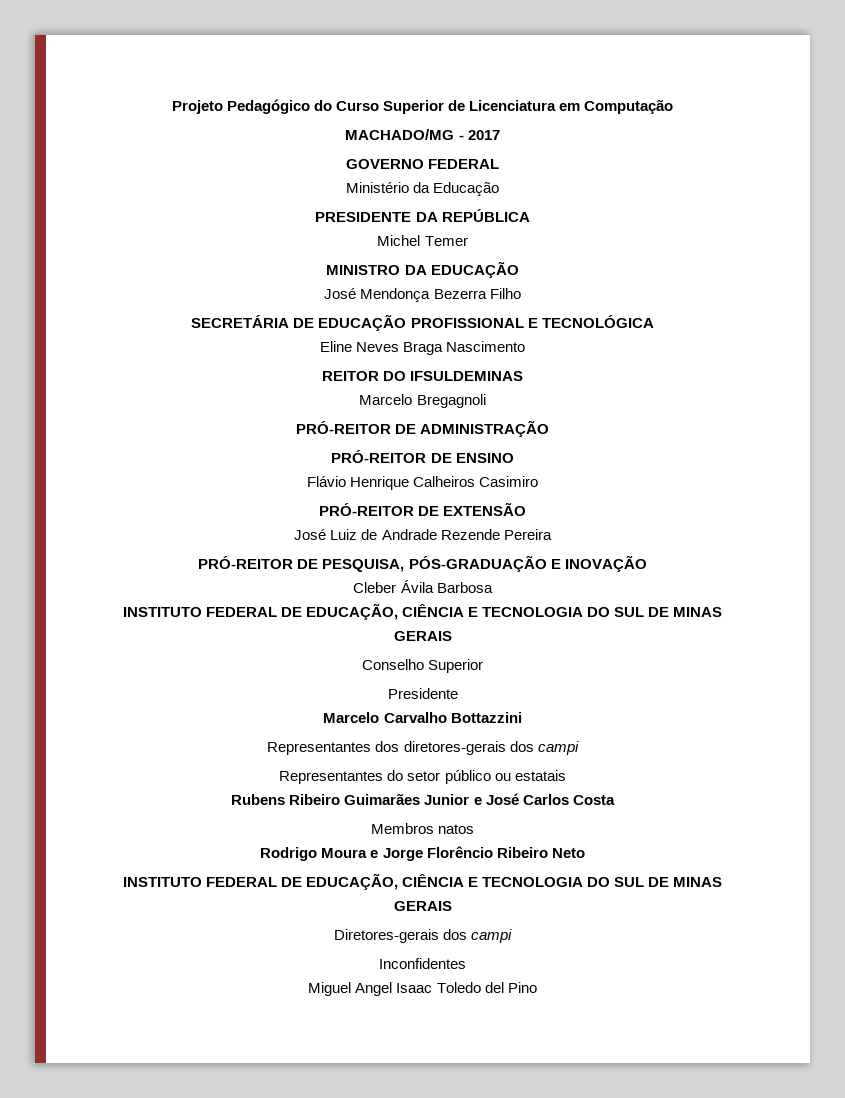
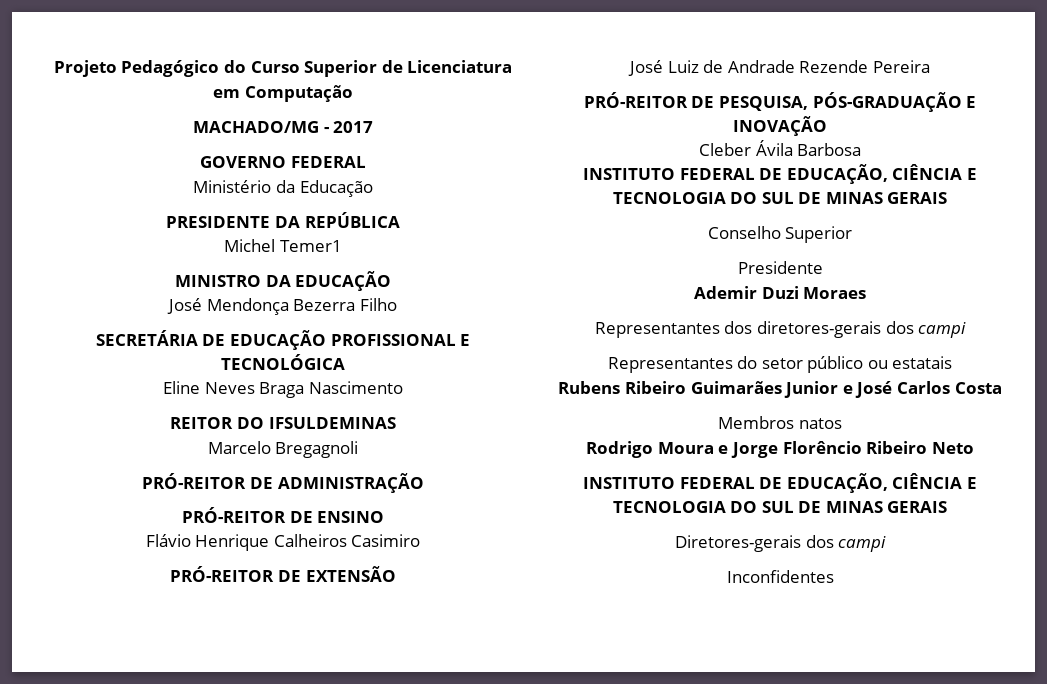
- Michel Temer
+ Michel Temer1
- Marcelo Carvalho Bottazzini
+ Ademir Duzi Moraes
- Miguel Angel Isaac Toledo del Pino

